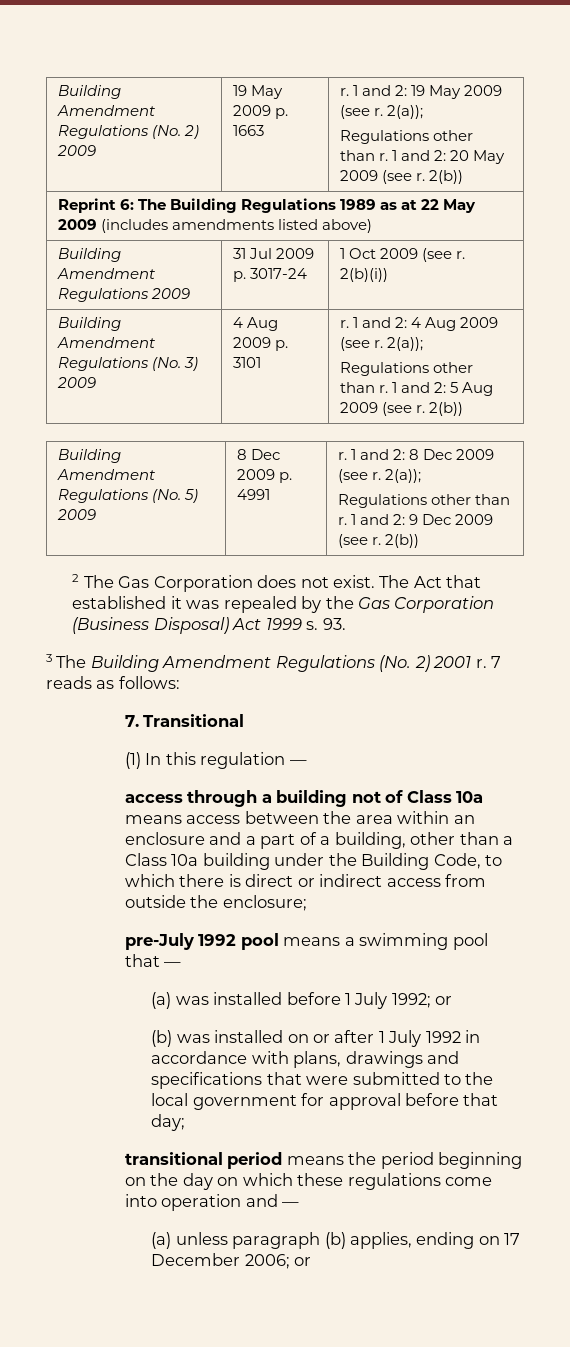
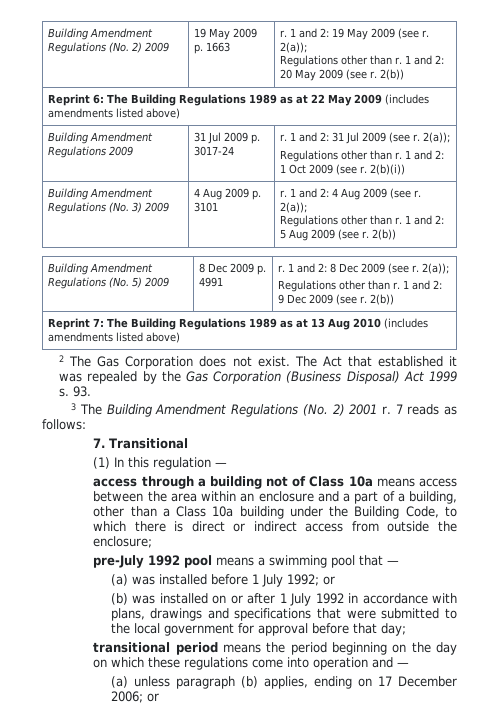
- Building Amendment Regulations 2009 | 31 Jul 2009 p. 3017-24 | 1 Oct 2009 (see r. 2(b)(i))
+ Building Amendment Regulations 2009 | 31 Jul 2009 p. 3017-24 | r. 1 and 2: 31 Jul 2009 (see r. 2(a));
+ Regulations other than r. 1 and 2: 1 Oct 2009 (see r. 2(b)(i))
+ Reprint 7: The Building Regulations 1989 as at 13 Aug 2010 (includes amendments listed above)

